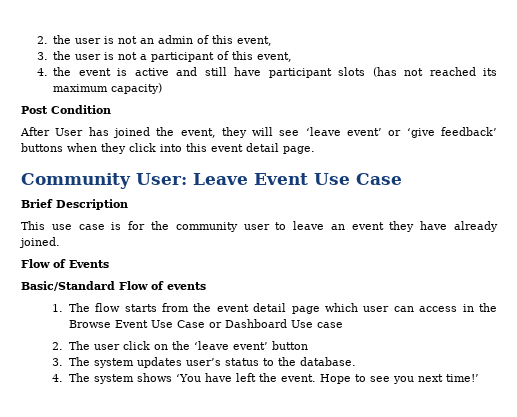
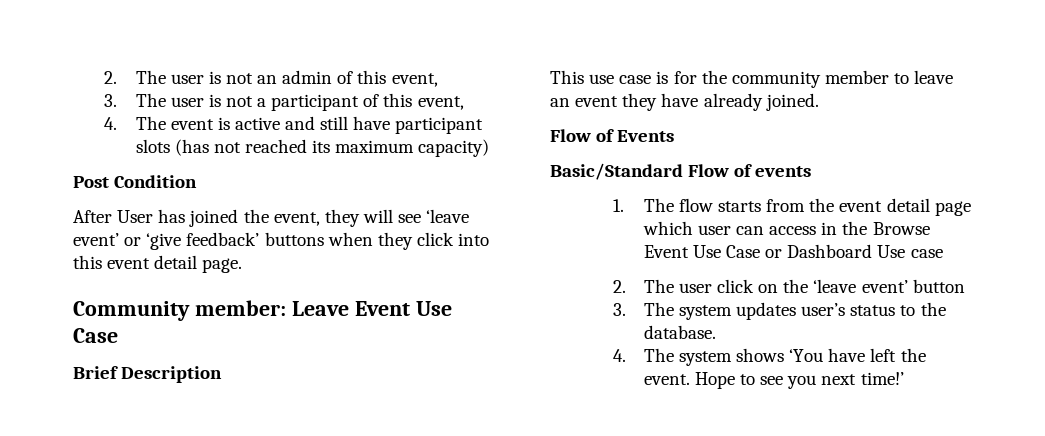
- 2. the user is not an admin of this event,
+ 2. The user is not an admin of this event,
- 3. the user is not a participant of this event,
+ 3. The user is not a participant of this event,
- 4. the event is active and still have participant slots (has not reached its maximum capacity)
+ 4. The event is active and still have participant slots (has not reached its maximum capacity)
- Community User: Leave Event Use Case
+ Community member: Leave Event Use Case
- This use case is for the community user to leave an event they have already joined.
+ This use case is for the community member to leave an event they have already joined.

